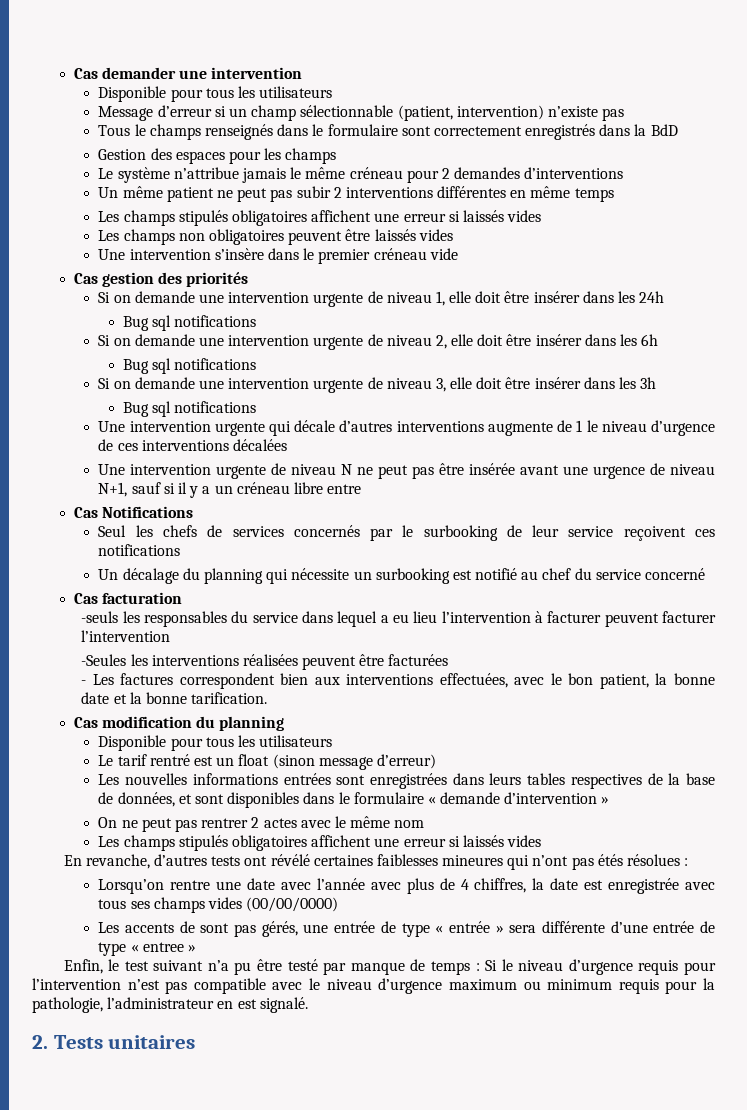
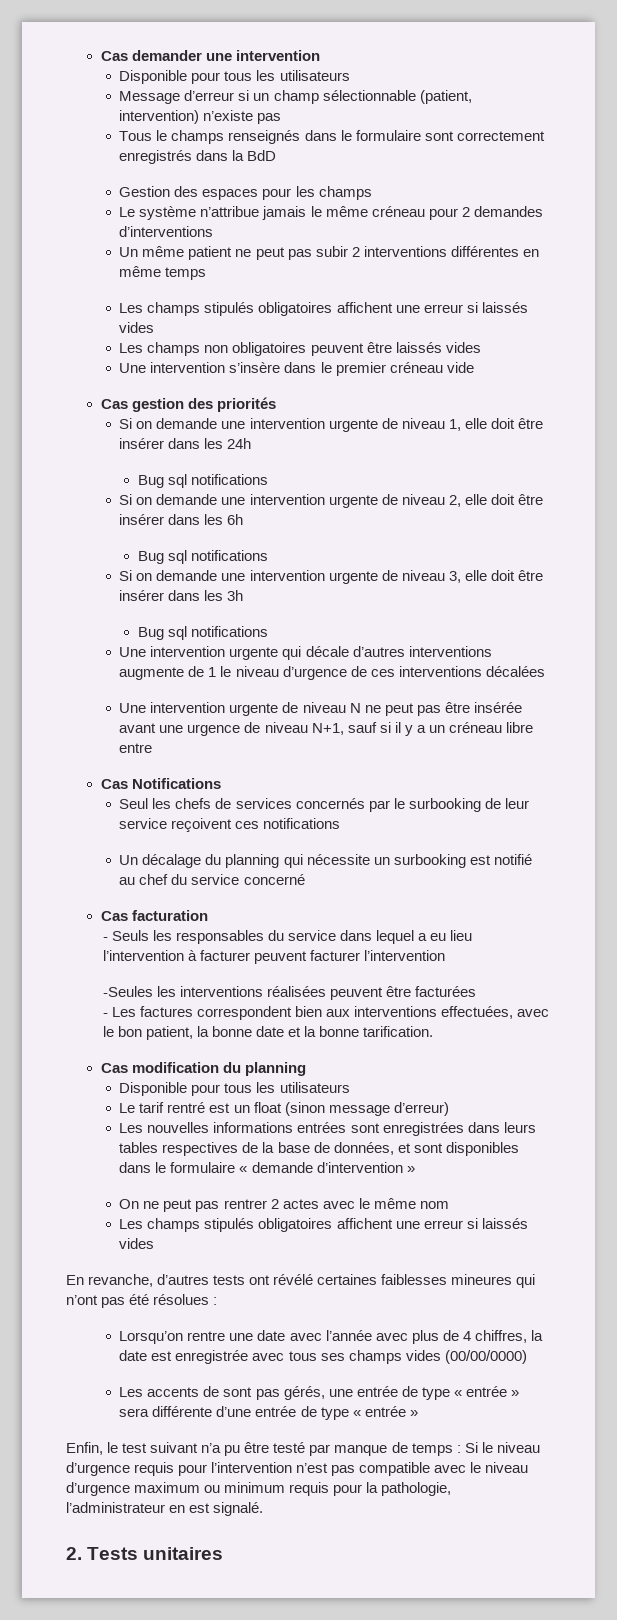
- -seuls les responsables du service dans lequel a eu lieu l’intervention à facturer peuvent facturer l’intervention
+ - Seuls les responsables du service dans lequel a eu lieu l’intervention à facturer peuvent facturer l’intervention
- En revanche, d’autres tests ont révélé certaines faiblesses mineures qui n’ont pas étés résolues :
+ En revanche, d’autres tests ont révélé certaines faiblesses mineures qui n’ont pas été résolues :
- Les accents de sont pas gérés, une entrée de type « entrée » sera différente d’une entrée de type « entree »
+ Les accents de sont pas gérés, une entrée de type « entrée » sera différente d’une entrée de type « entrée »

